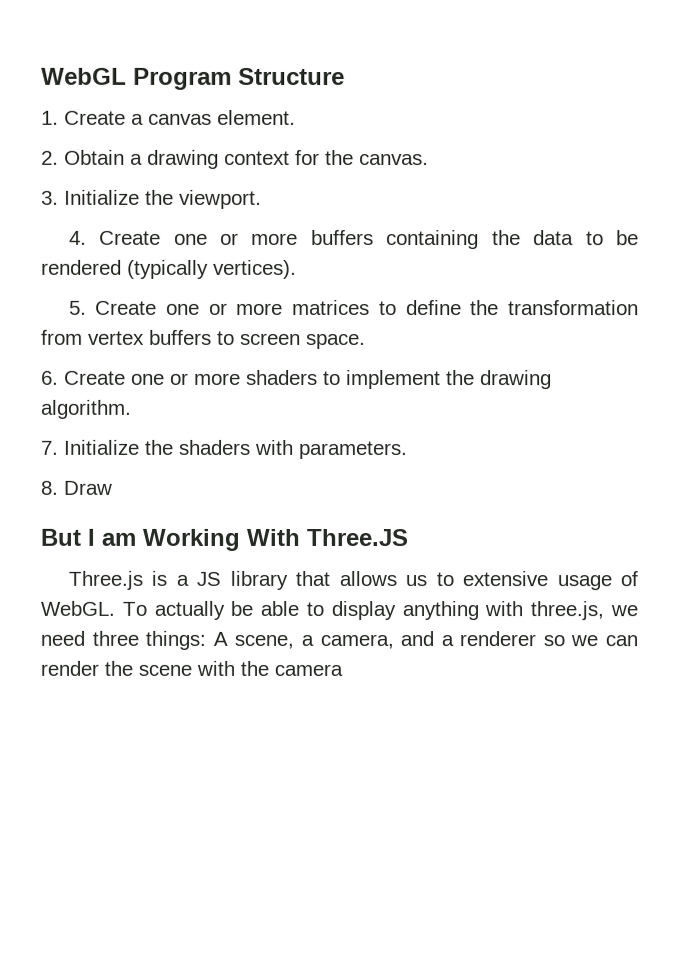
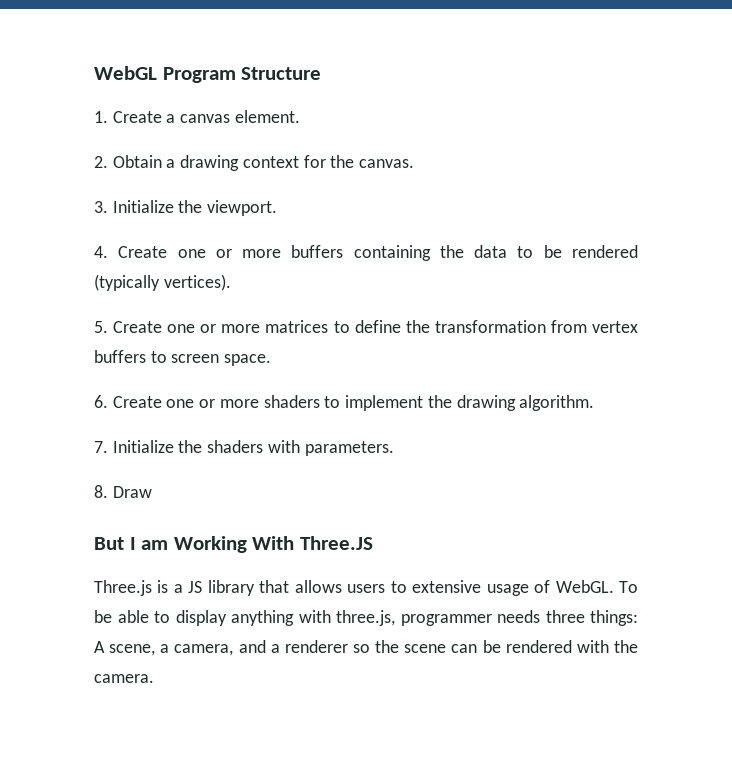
- Three.js is a JS library that allows us to extensive usage of WebGL.
+ Three.js is a JS library that allows users to extensive usage of WebGL.
- To actually be able to display anything with three.js, we need three things: A scene, a camera, and a renderer so we can render the scene with the camera
+ To be able to display anything with three.js, programmer needs three things: A scene, a camera, and a renderer so the scene can be rendered with the camera.

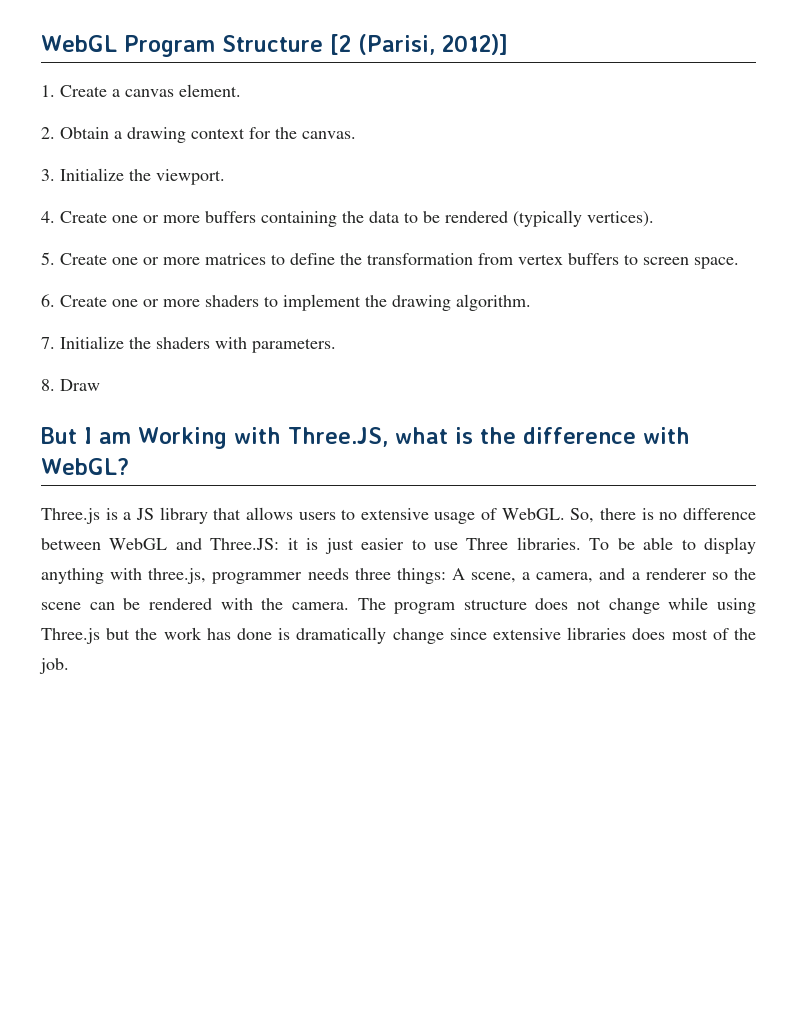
- WebGL Program Structure
+ WebGL Program Structure [2 (Parisi, 2012)]
- But I am Working With Three.JS
+ But I am Working with Three.JS, what is the difference with WebGL?
+ So, there is no difference between WebGL and Three.JS: it is just easier to use Three libraries.
+ The program structure does not change while using Three.js but the work has done is dramatically change since extensive libraries does most of the job.

